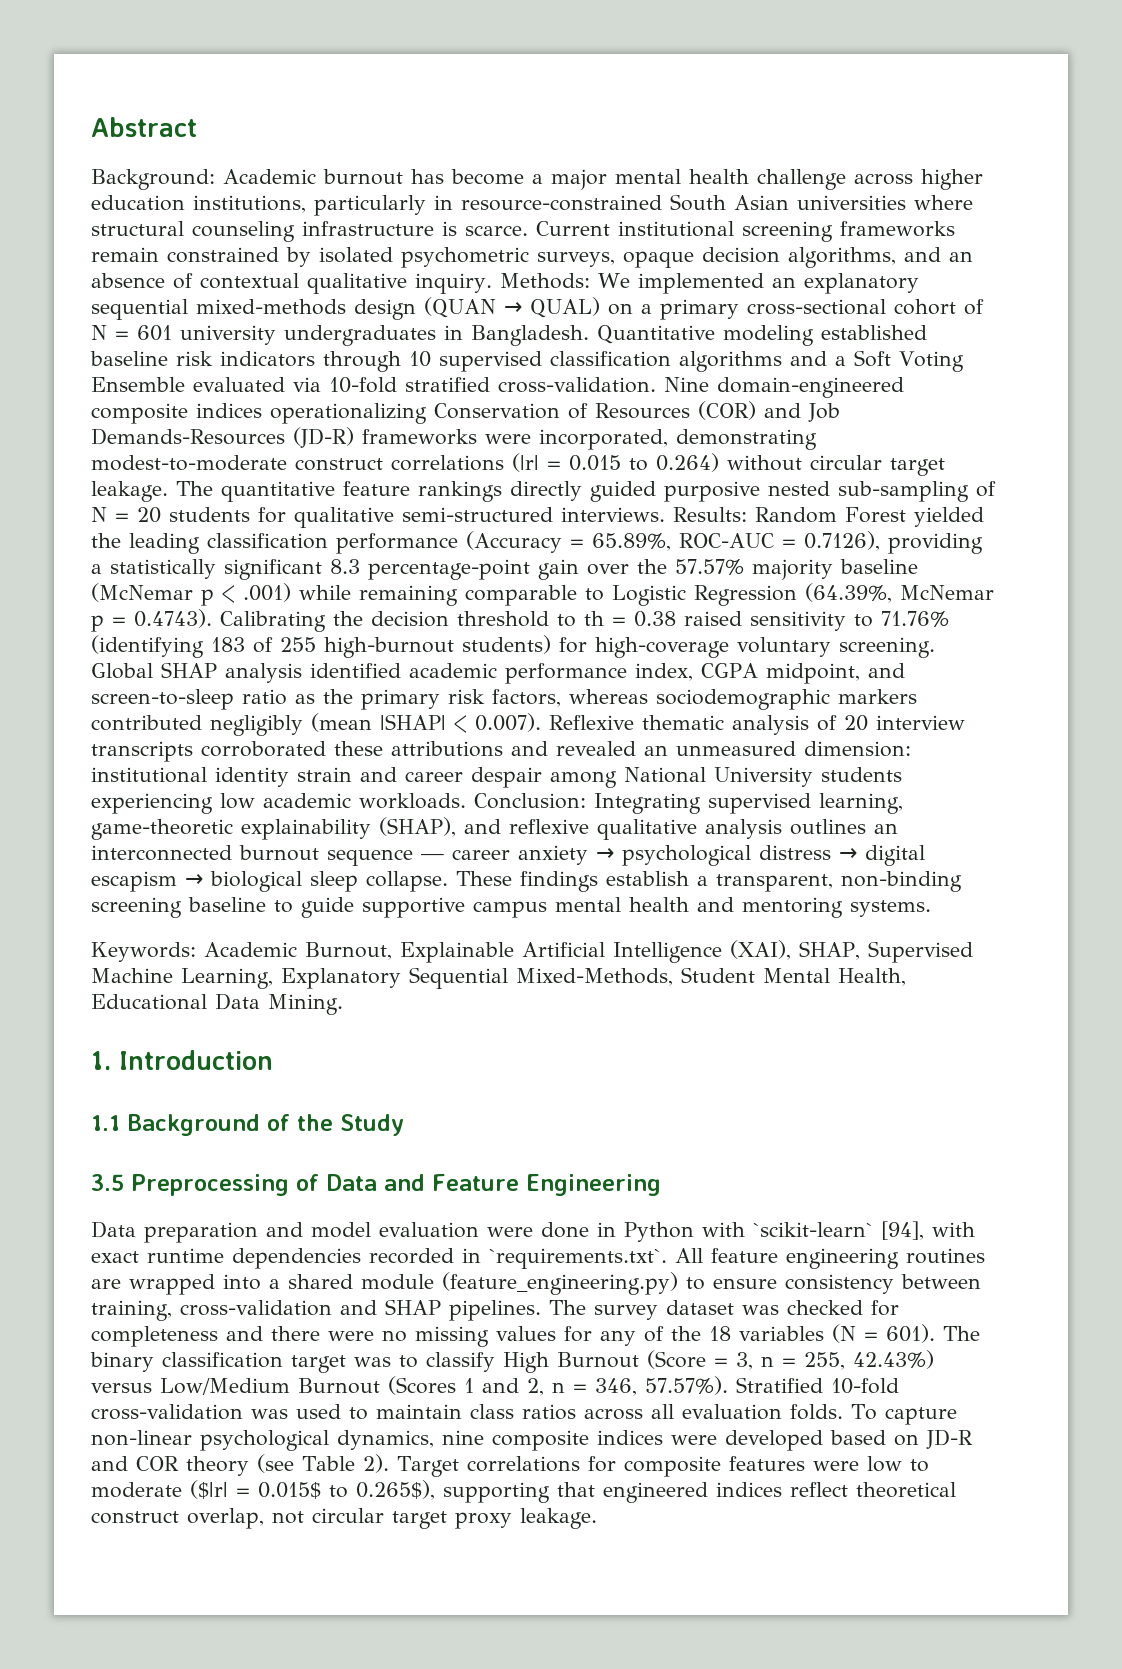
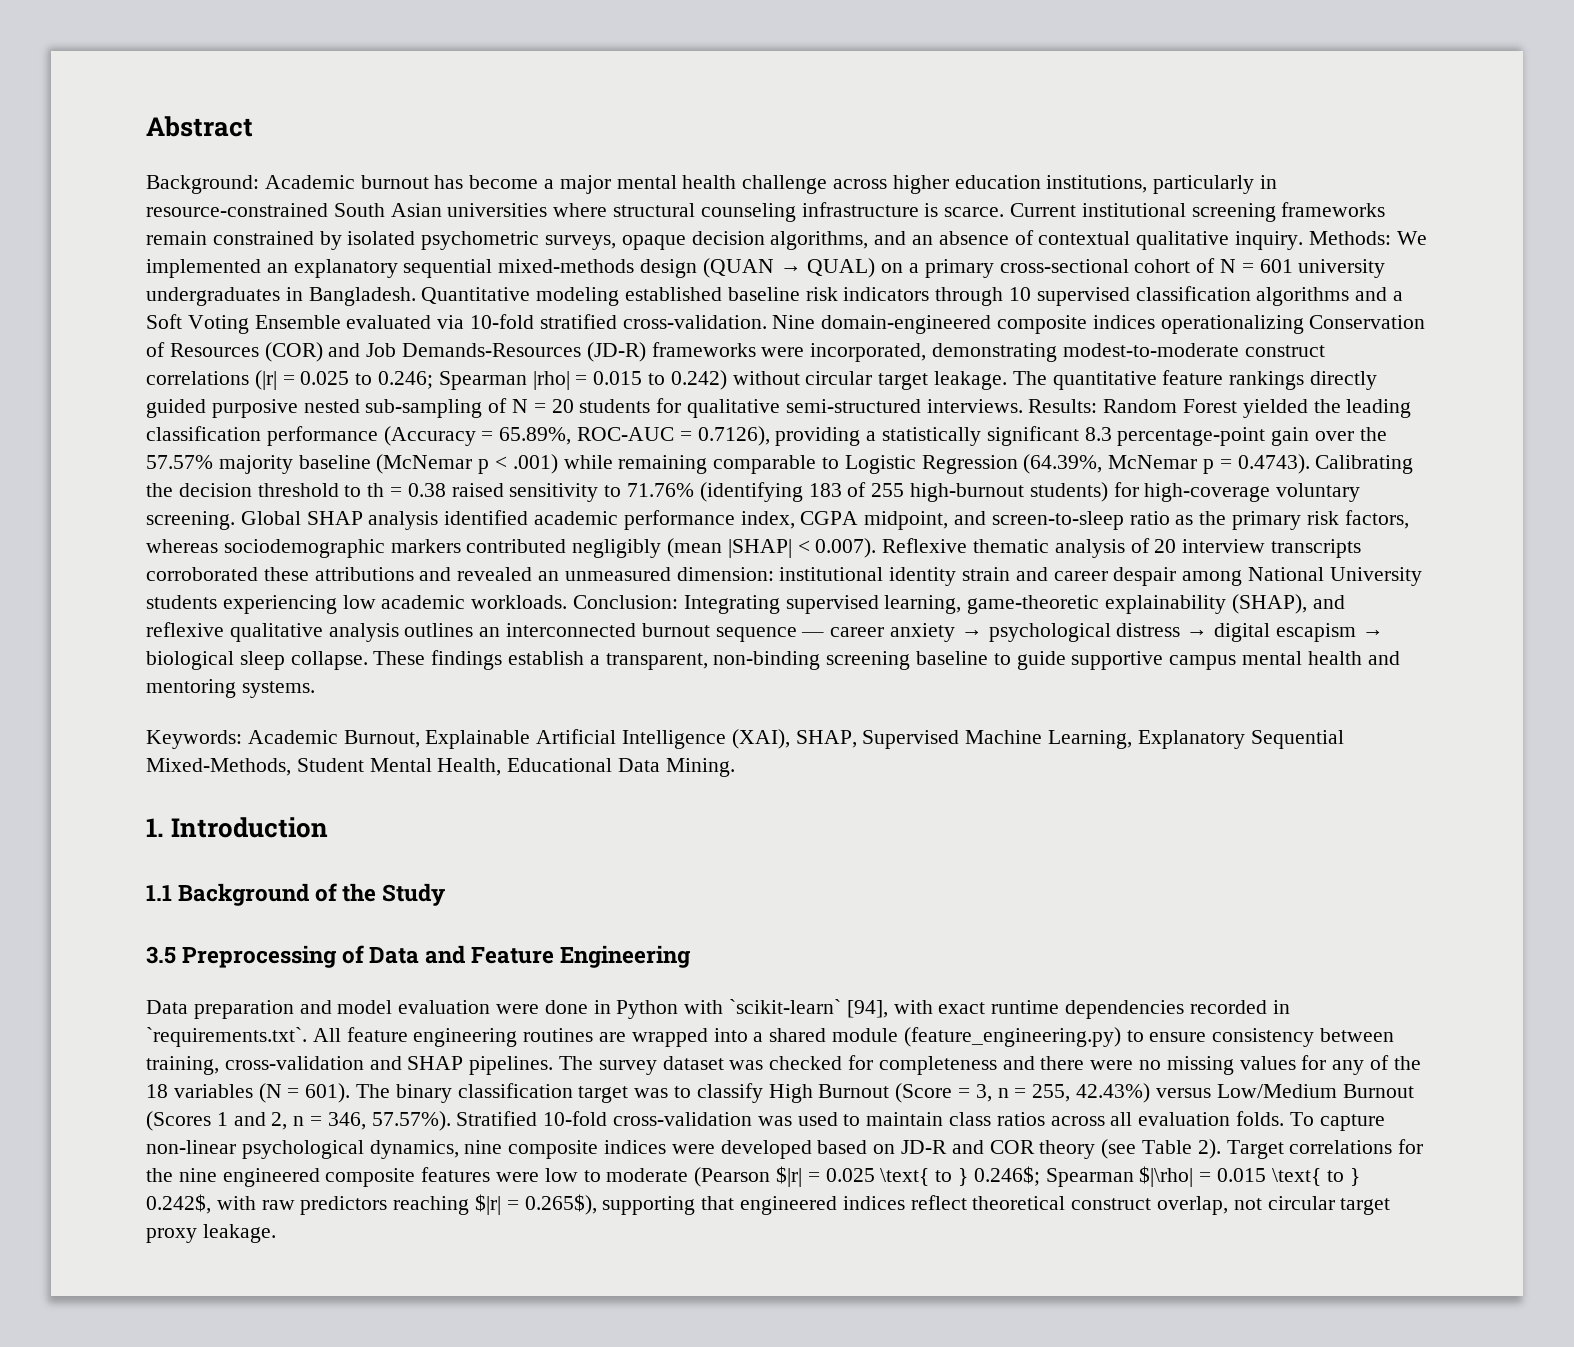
- Nine domain-engineered composite indices operationalizing Conservation of Resources (COR) and Job Demands-Resources (JD-R) frameworks were incorporated, demonstrating modest-to-moderate construct correlations (|r| = 0.015 to 0.264) without circular target leakage.
+ Nine domain-engineered composite indices operationalizing Conservation of Resources (COR) and Job Demands-Resources (JD-R) frameworks were incorporated, demonstrating modest-to-moderate construct correlations (|r| = 0.025 to 0.246; Spearman |rho| = 0.015 to 0.242) without circular target leakage.
- Target correlations for composite features were low to moderate ($|r| = 0.015$ to 0.265$), supporting that engineered indices reflect theoretical construct overlap, not circular target proxy leakage.
+ Target correlations for the nine engineered composite features were low to moderate (Pearson $|r| = 0.025 \text{ to } 0.246$; Spearman $|\rho| = 0.015 \text{ to } 0.242$, with raw predictors reaching $|r| = 0.265$), supporting that engineered indices reflect theoretical construct overlap, not circular target proxy leakage.

